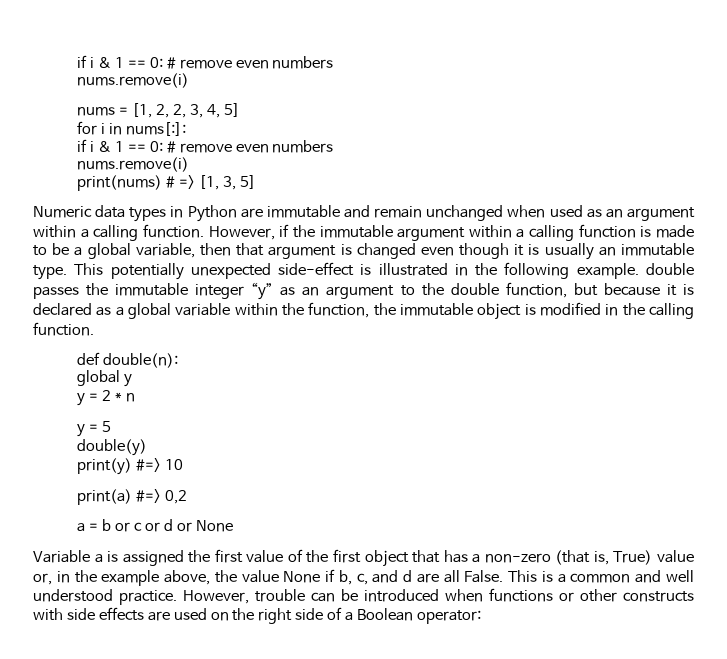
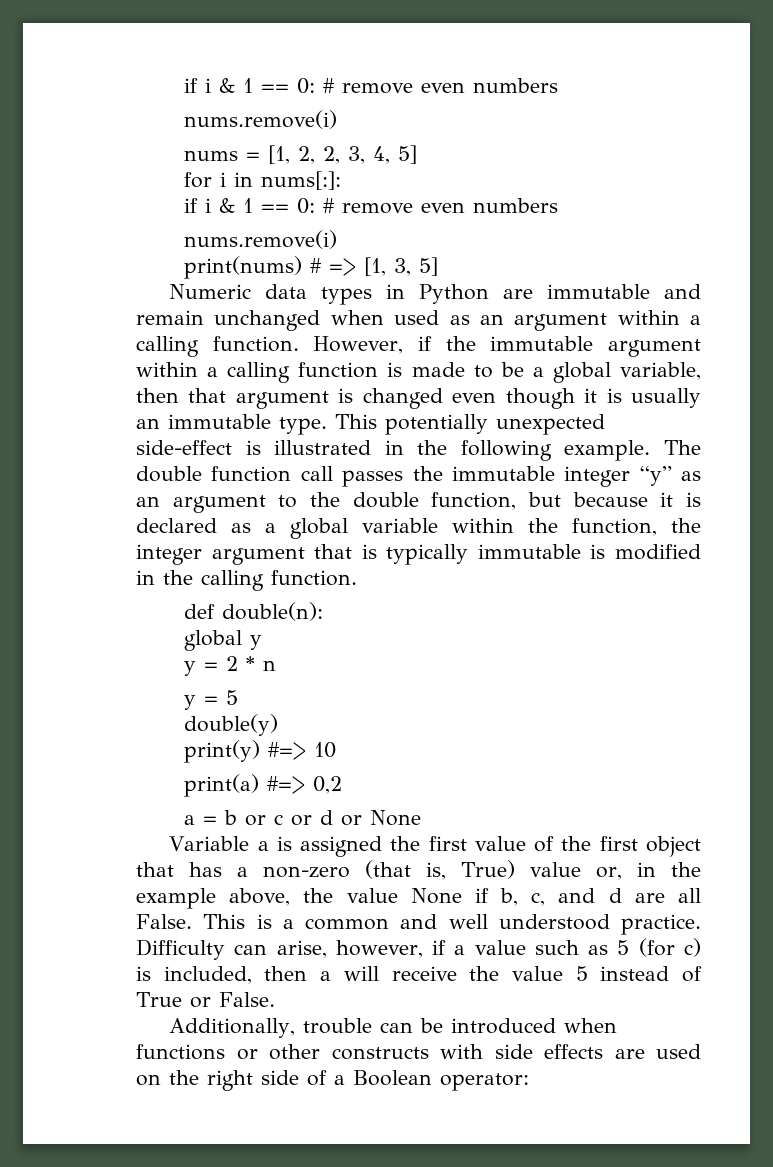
- This potentially unexpected side-effect is illustrated in the following example. double passes the immutable integer “y” as an argument to the double function, but because it is declared as a global variable within the function, the immutable object is modified in the calling function.
+ This potentially unexpected side-effect is illustrated in the following example. The double function call passes the immutable integer “y” as an argument to the double function, but because it is declared as a global variable within the function, the integer argument that is typically immutable is modified in the calling function.
- However, trouble can be introduced when functions or other constructs with side effects are used on the right side of a Boolean operator:
+ Difficulty can arise, however, if a value such as 5 (for c) is included, then a will receive the value 5 instead of True or False.
+ Additionally, trouble can be introduced when functions or other constructs with side effects are used on the right side of a Boolean operator:

